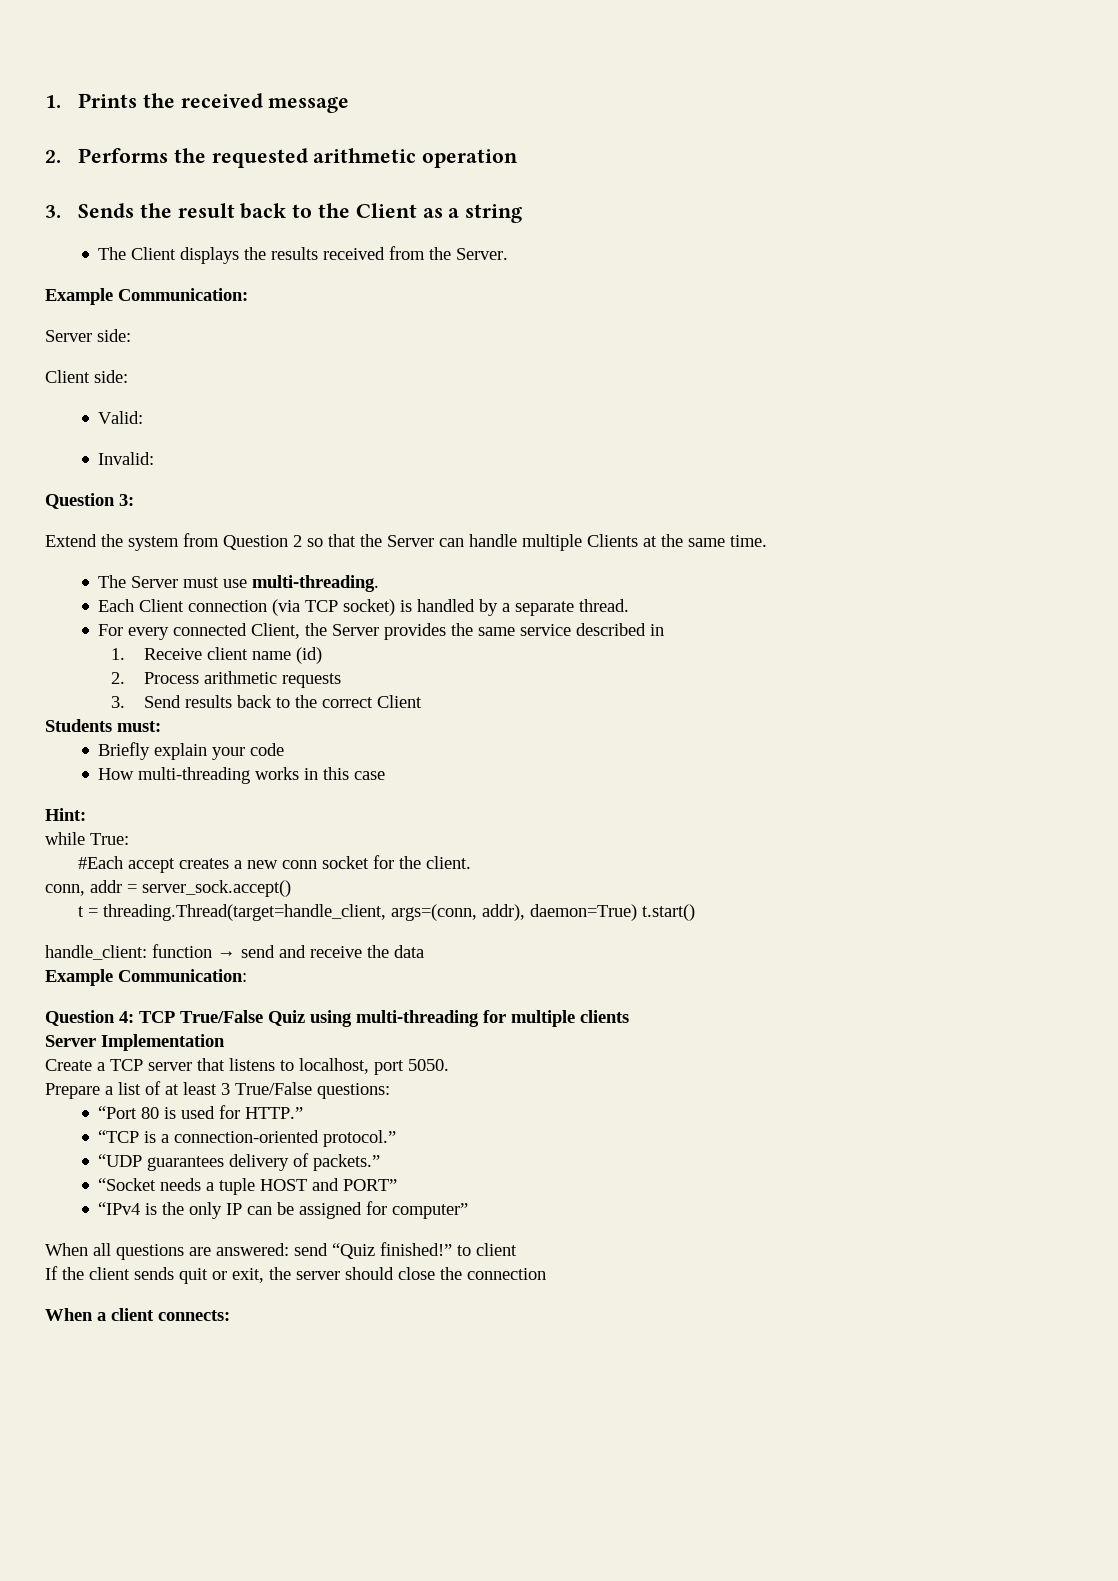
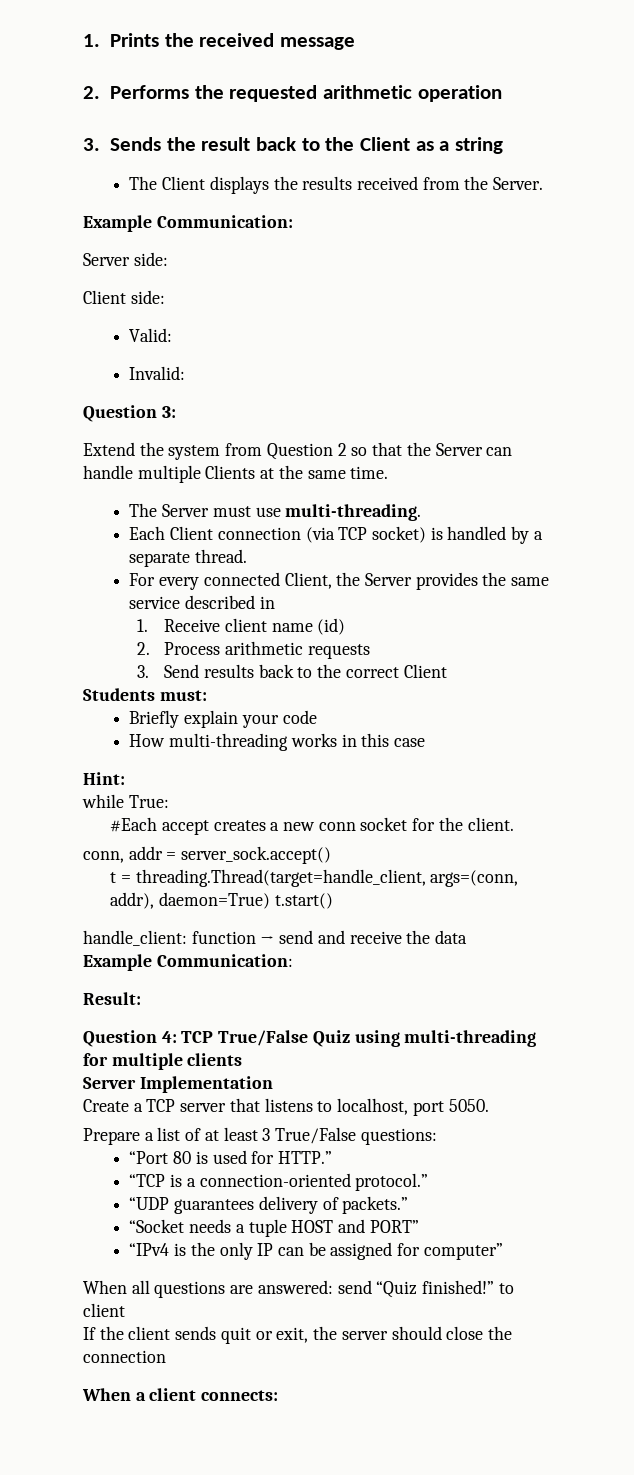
+ Result:

